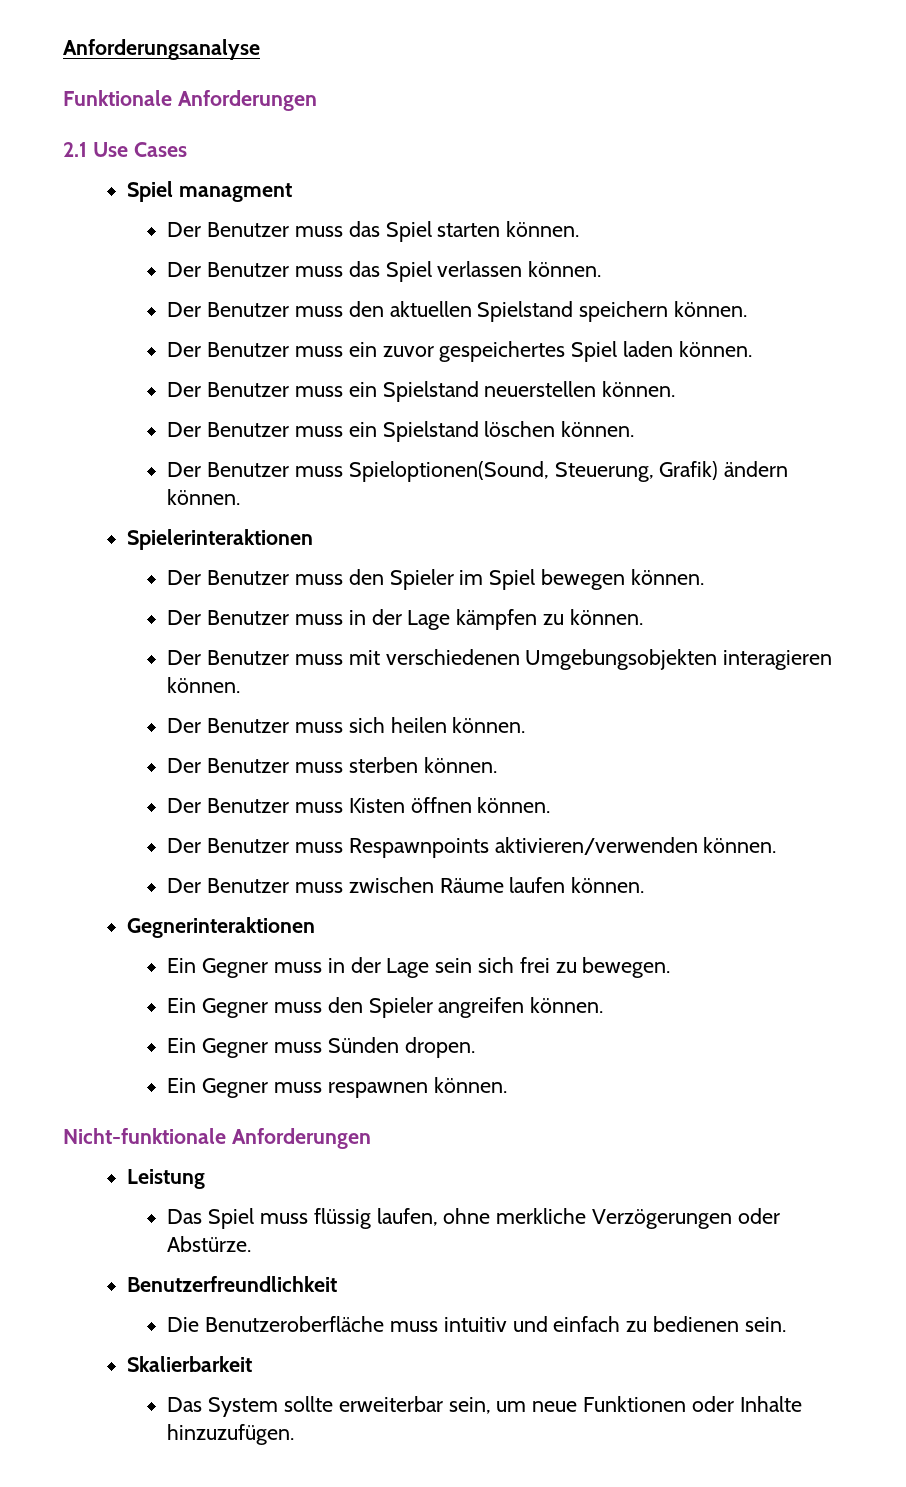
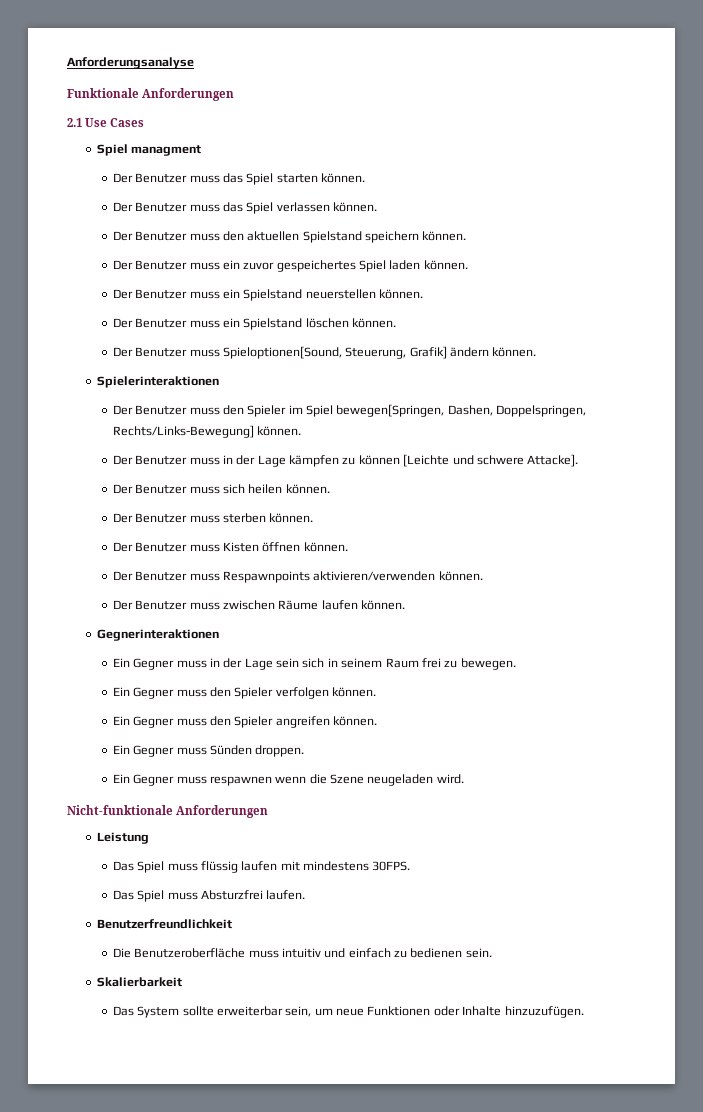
- Der Benutzer muss Spieloptionen(Sound, Steuerung, Grafik) ändern können.
+ Der Benutzer muss Spieloptionen[Sound, Steuerung, Grafik] ändern können.
- Der Benutzer muss den Spieler im Spiel bewegen können.
+ Der Benutzer muss den Spieler im Spiel bewegen[Springen, Dashen, Doppelspringen, Rechts/Links-Bewegung] können.
- Der Benutzer muss in der Lage kämpfen zu können.
- Der Benutzer muss mit verschiedenen Umgebungsobjekten interagieren können.
+ Der Benutzer muss in der Lage kämpfen zu können [Leichte und schwere Attacke].
- Ein Gegner muss in der Lage sein sich frei zu bewegen.
+ Ein Gegner muss in der Lage sein sich in seinem Raum frei zu bewegen.
+ Ein Gegner muss den Spieler verfolgen können.
- Ein Gegner muss Sünden dropen.
+ Ein Gegner muss Sünden droppen.
- Ein Gegner muss respawnen können.
+ Ein Gegner muss respawnen wenn die Szene neugeladen wird.
- Das Spiel muss flüssig laufen, ohne merkliche Verzögerungen oder Abstürze.
+ Das Spiel muss flüssig laufen mit mindestens 30FPS.
+ Das Spiel muss Absturzfrei laufen.

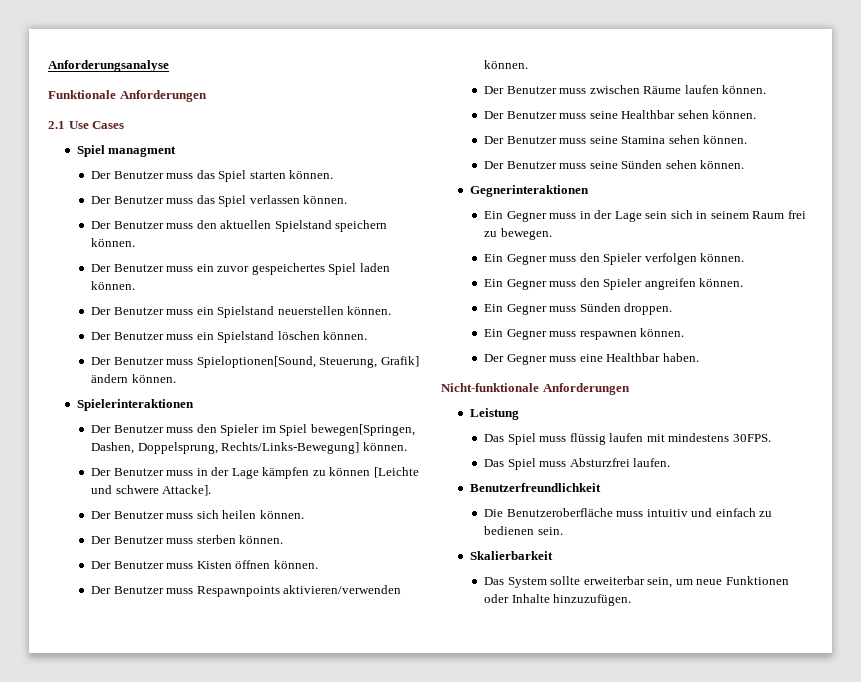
- Der Benutzer muss den Spieler im Spiel bewegen[Springen, Dashen, Doppelspringen, Rechts/Links-Bewegung] können.
+ Der Benutzer muss den Spieler im Spiel bewegen[Springen, Dashen, Doppelsprung, Rechts/Links-Bewegung] können.
+ Der Benutzer muss seine Healthbar sehen können.
+ Der Benutzer muss seine Stamina sehen können.
+ Der Benutzer muss seine Sünden sehen können.
- Ein Gegner muss respawnen wenn die Szene neugeladen wird.
+ Ein Gegner muss respawnen können.
+ Der Gegner muss eine Healthbar haben.

